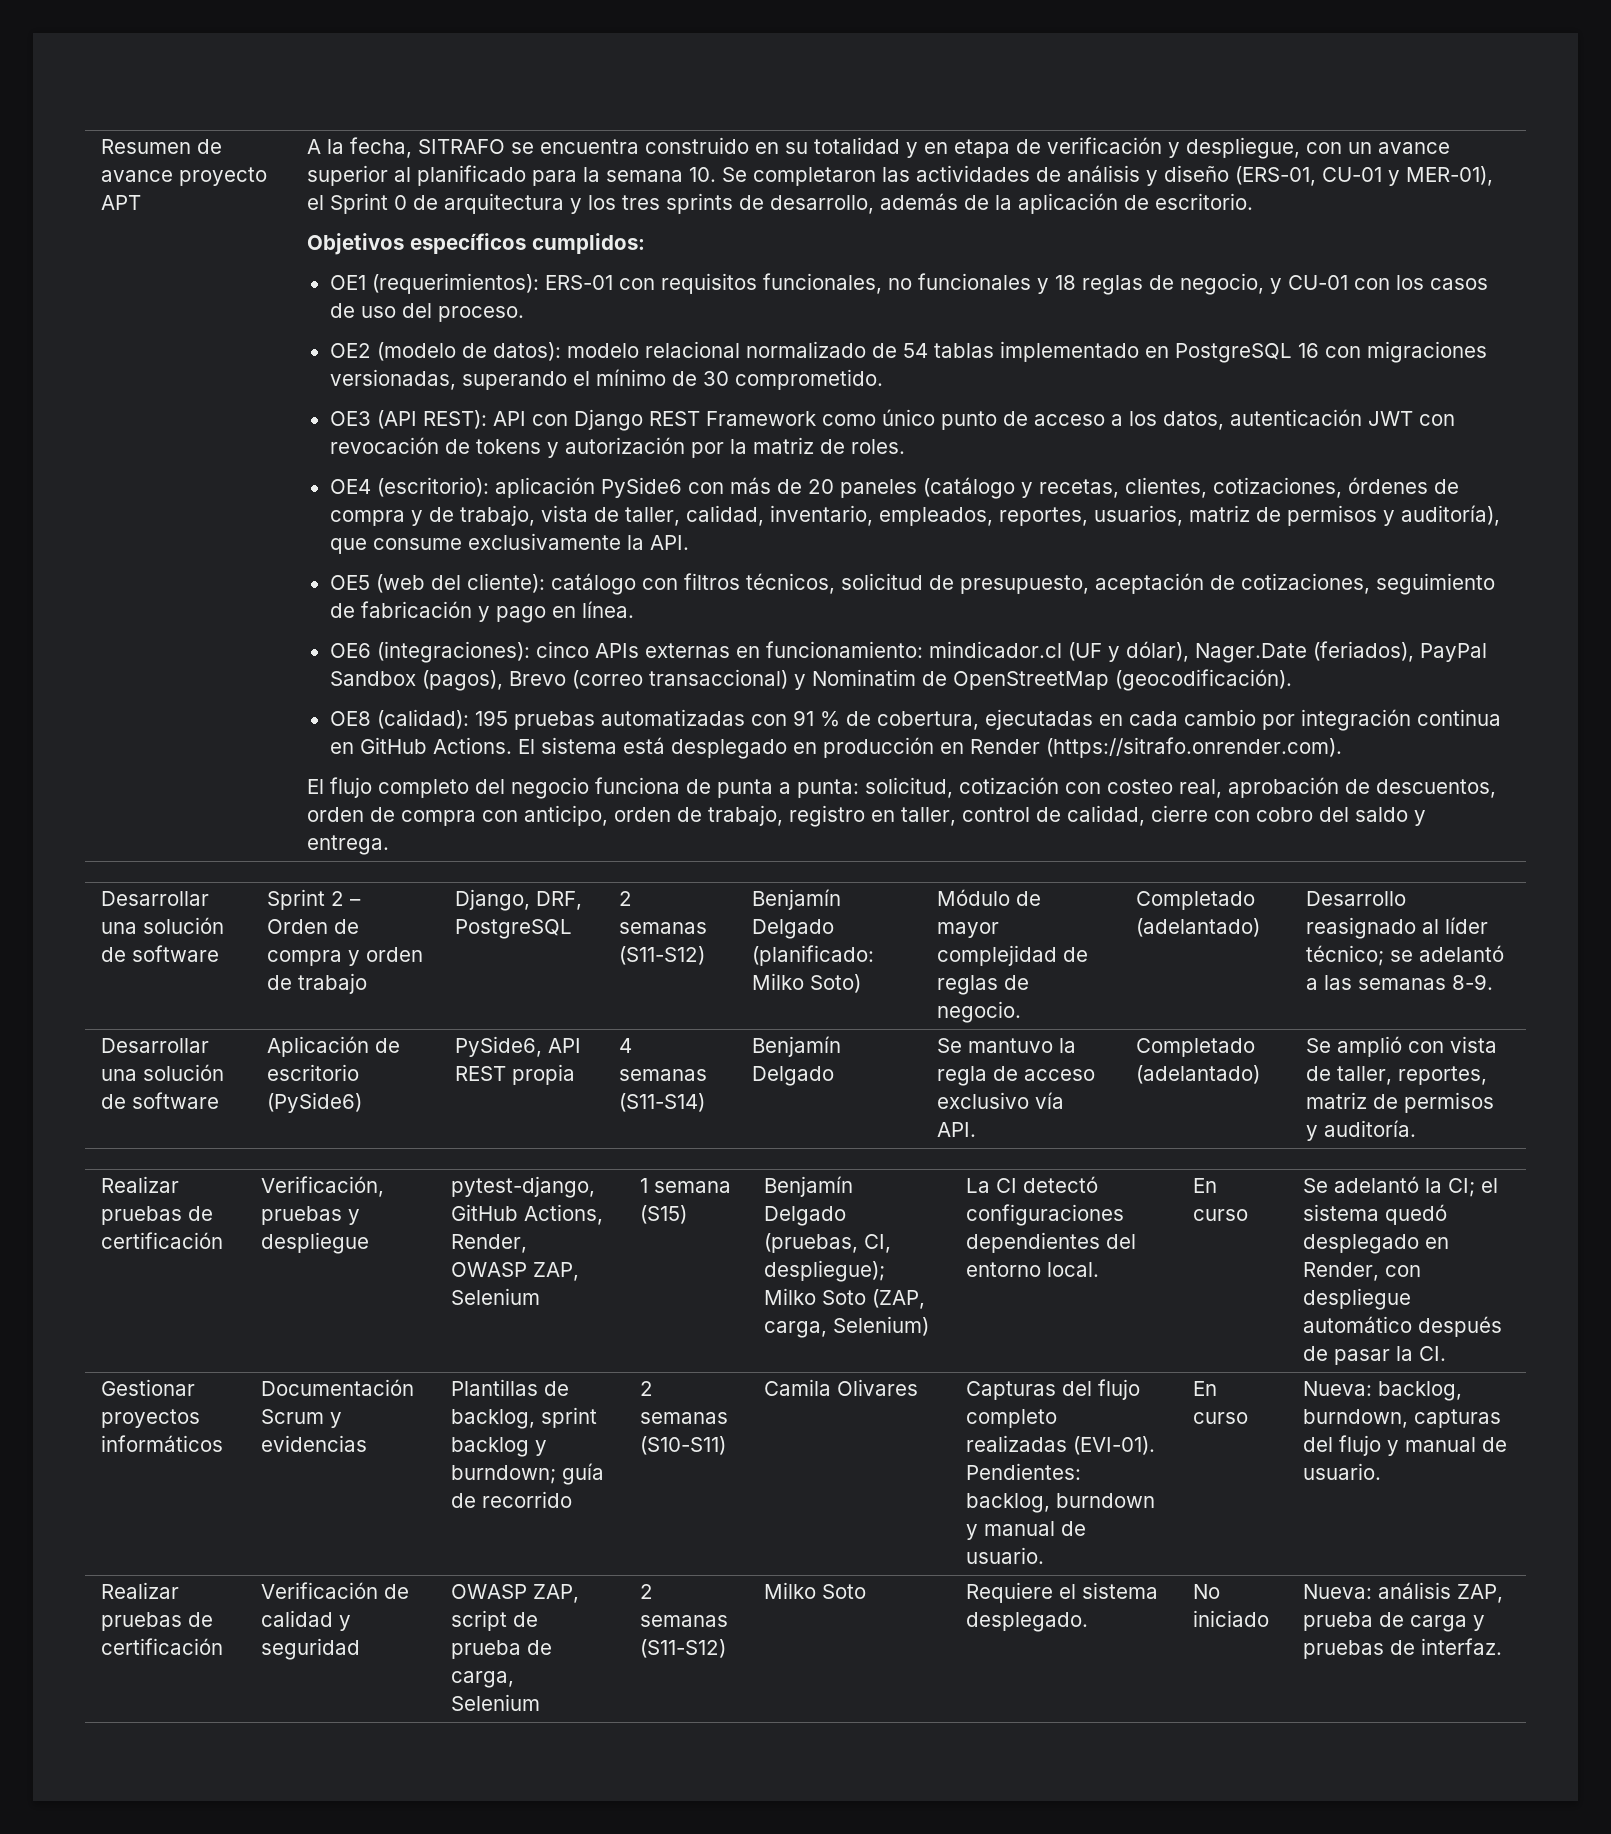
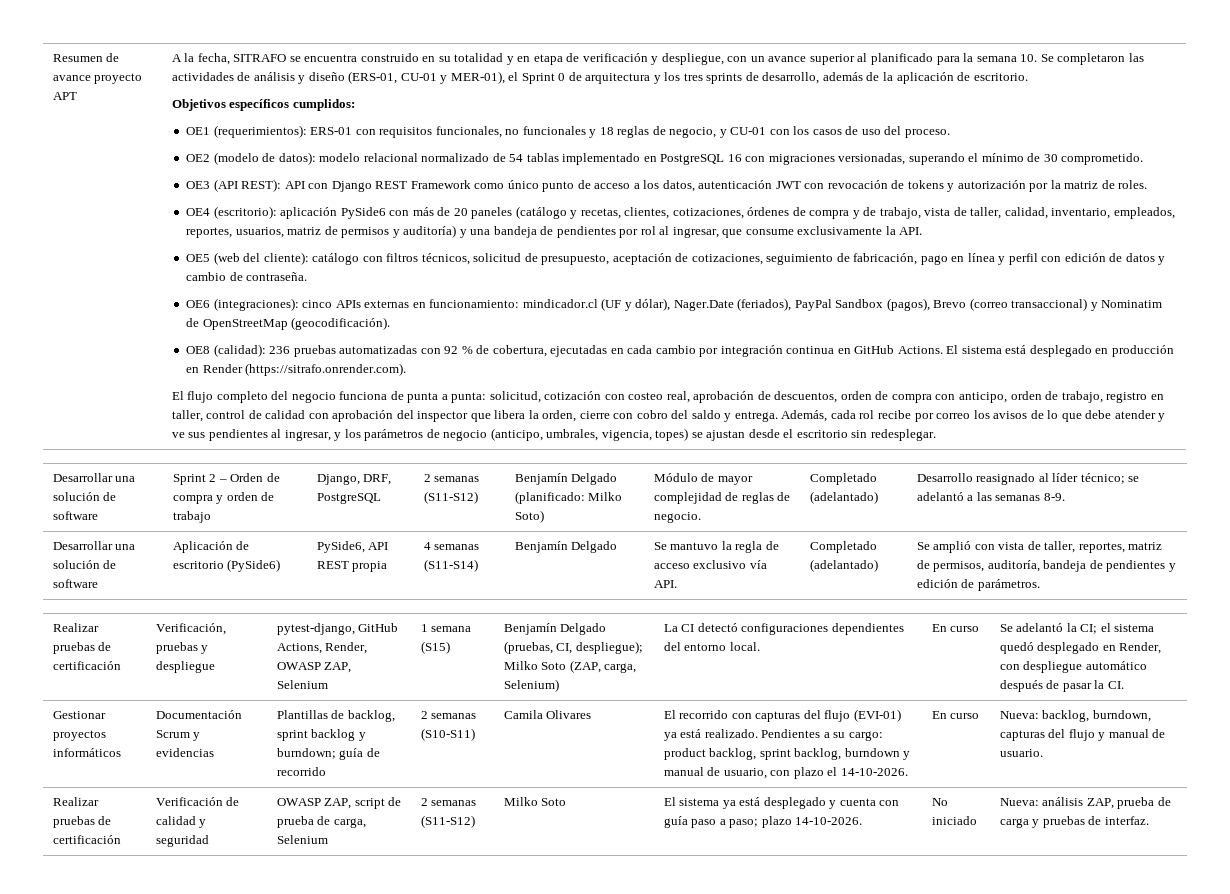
- OE4 (escritorio): aplicación PySide6 con más de 20 paneles (catálogo y recetas, clientes, cotizaciones, órdenes de compra y de trabajo, vista de taller, calidad, inventario, empleados, reportes, usuarios, matriz de permisos y auditoría), que consume exclusivamente la API.
+ OE4 (escritorio): aplicación PySide6 con más de 20 paneles (catálogo y recetas, clientes, cotizaciones, órdenes de compra y de trabajo, vista de taller, calidad, inventario, empleados, reportes, usuarios, matriz de permisos y auditoría) y una bandeja de pendientes por rol al ingresar, que consume exclusivamente la API.
- OE5 (web del cliente): catálogo con filtros técnicos, solicitud de presupuesto, aceptación de cotizaciones, seguimiento de fabricación y pago en línea.
+ OE5 (web del cliente): catálogo con filtros técnicos, solicitud de presupuesto, aceptación de cotizaciones, seguimiento de fabricación, pago en línea y perfil con edición de datos y cambio de contraseña.
- OE8 (calidad): 195 pruebas automatizadas con 91 % de cobertura, ejecutadas en cada cambio por integración continua en GitHub Actions.
+ OE8 (calidad): 236 pruebas automatizadas con 92 % de cobertura, ejecutadas en cada cambio por integración continua en GitHub Actions.
- El flujo completo del negocio funciona de punta a punta: solicitud, cotización con costeo real, aprobación de descuentos, orden de compra con anticipo, orden de trabajo, registro en taller, control de calidad, cierre con cobro del saldo y entrega.
+ El flujo completo del negocio funciona de punta a punta: solicitud, cotización con costeo real, aprobación de descuentos, orden de compra con anticipo, orden de trabajo, registro en taller, control de calidad con aprobación del inspector que libera la orden, cierre con cobro del saldo y entrega. Además, cada rol recibe por correo los avisos de lo que debe atender y ve sus pendientes al ingresar, y los parámetros de negocio (anticipo, umbrales, vigencia, topes) se ajustan desde el escritorio sin redesplegar.
- Se amplió con vista de taller, reportes, matriz de permisos y auditoría.
+ Se amplió con vista de taller, reportes, matriz de permisos, auditoría, bandeja de pendientes y edición de parámetros.
- Capturas del flujo completo realizadas (EVI-01). Pendientes: backlog, burndown y manual de usuario.
+ El recorrido con capturas del flujo (EVI-01) ya está realizado. Pendientes a su cargo: product backlog, sprint backlog, burndown y manual de usuario, con plazo el 14-10-2026.
- Requiere el sistema desplegado.
+ El sistema ya está desplegado y cuenta con guía paso a paso; plazo 14-10-2026.

